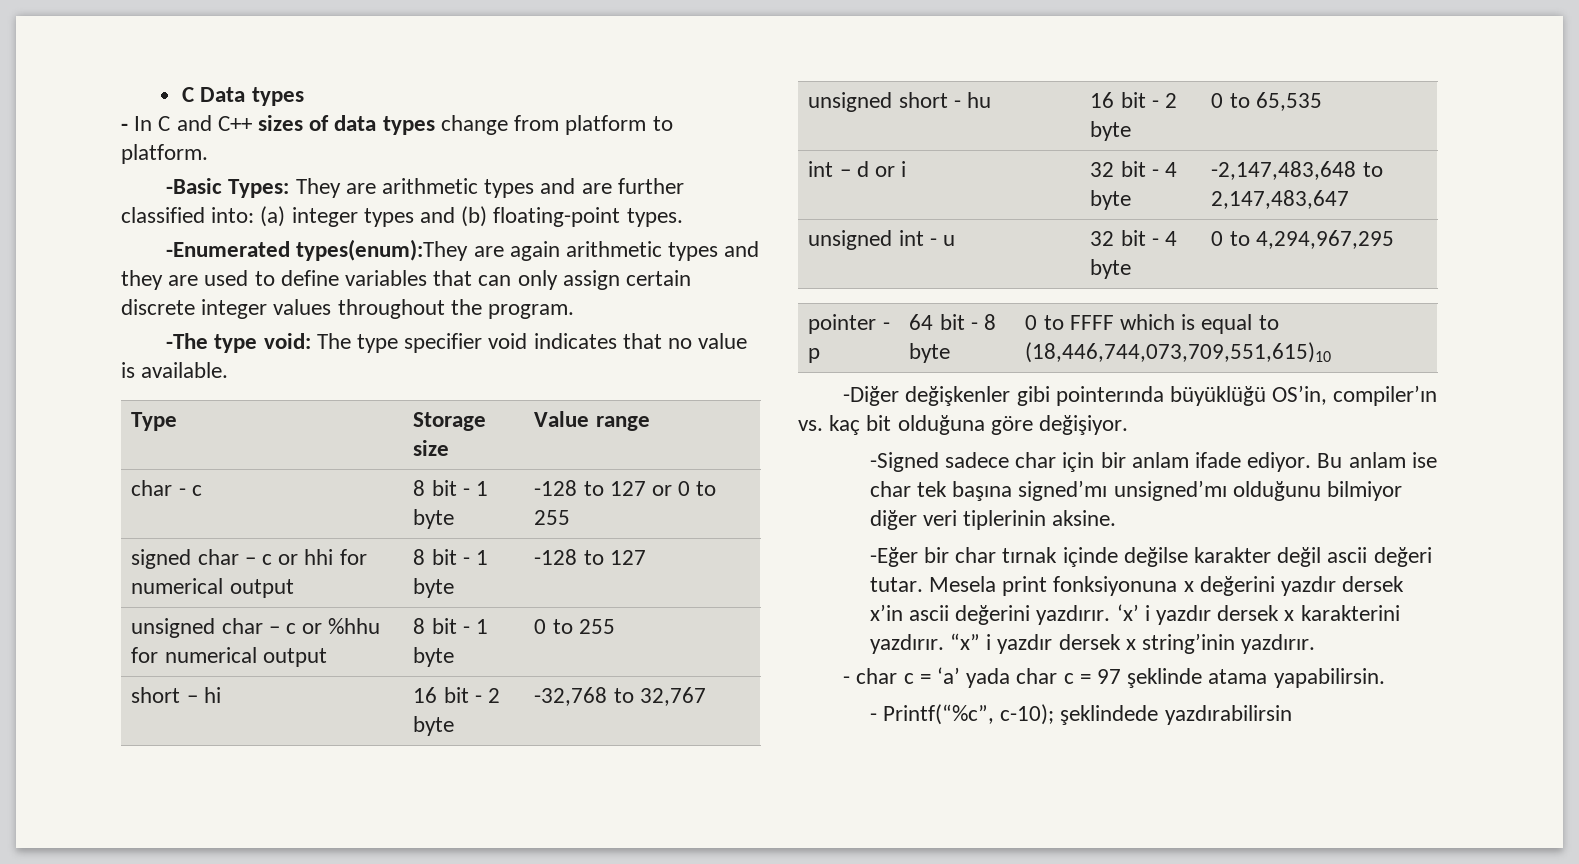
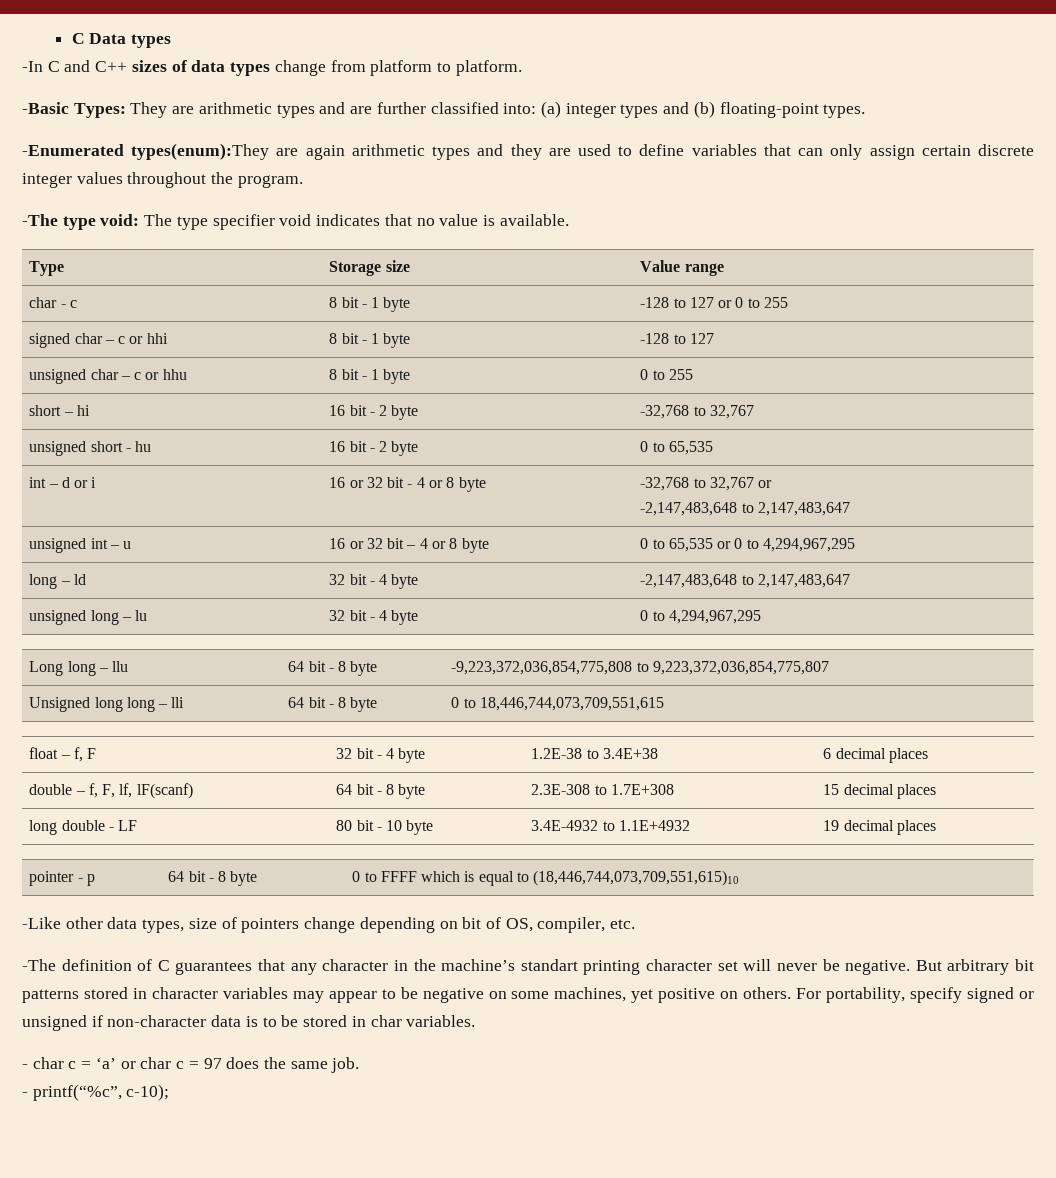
- - In C and C++ sizes of data types change from platform to platform.
+ -In C and C++ sizes of data types change from platform to platform.
- signed char – c or hhi for numerical output | 8 bit - 1 byte | -128 to 127
+ signed char – c or hhi | 8 bit - 1 byte | -128 to 127
- unsigned char – c or %hhu for numerical output | 8 bit - 1 byte | 0 to 255
+ unsigned char – c or hhu | 8 bit - 1 byte | 0 to 255
- int – d or i | 32 bit - 4 byte | -2,147,483,648 to 2,147,483,647
+ int – d or i | 16 or 32 bit - 4 or 8 byte | -32,768 to 32,767 or
+ -2,147,483,648 to 2,147,483,647
+ unsigned int – u | 16 or 32 bit – 4 or 8 byte | 0 to 65,535 or 0 to 4,294,967,295
+ long – ld | 32 bit - 4 byte | -2,147,483,648 to 2,147,483,647
- unsigned int - u | 32 bit - 4 byte | 0 to 4,294,967,295
+ unsigned long – lu | 32 bit - 4 byte | 0 to 4,294,967,295
+ Long long – llu | 64 bit - 8 byte | -9,223,372,036,854,775,808 to 9,223,372,036,854,775,807
+ Unsigned long long – lli | 64 bit - 8 byte | 0 to 18,446,744,073,709,551,615
+ float – f, F | 32 bit - 4 byte | 1.2E-38 to 3.4E+38 | 6 decimal places
+ double – f, F, lf, lF(scanf) | 64 bit - 8 byte | 2.3E-308 to 1.7E+308 | 15 decimal places
+ long double - LF | 80 bit - 10 byte | 3.4E-4932 to 1.1E+4932 | 19 decimal places
- -Diğer değişkenler gibi pointerında büyüklüğü OS’in, compiler’ın vs. kaç bit olduğuna göre değişiyor.
- -Signed sadece char için bir anlam ifade ediyor. Bu anlam ise char tek başına signed’mı unsigned’mı olduğunu bilmiyor diğer veri tiplerinin aksine.
- -Eğer bir char tırnak içinde değilse karakter değil ascii değeri tutar. Mesela print fonksiyonuna x değerini yazdır dersek x’in ascii değerini yazdırır. ‘x’ i yazdır dersek x karakterini yazdırır. “x” i yazdır dersek x string’inin yazdırır.
+ -Like other data types, size of pointers change depending on bit of OS, compiler, etc.
+ -The definition of C guarantees that any character in the machine’s standart printing character set will never be negative. But arbitrary bit patterns stored in character variables may appear to be negative on some machines, yet positive on others. For portability, specify signed or unsigned if non-character data is to be stored in char variables.
- - char c = ‘a’ yada char c = 97 şeklinde atama yapabilirsin.
- - Printf(“%c”, c-10); şeklindede yazdırabilirsin
+ - char c = ‘a’ or char c = 97 does the same job.
+ - printf(“%c”, c-10);

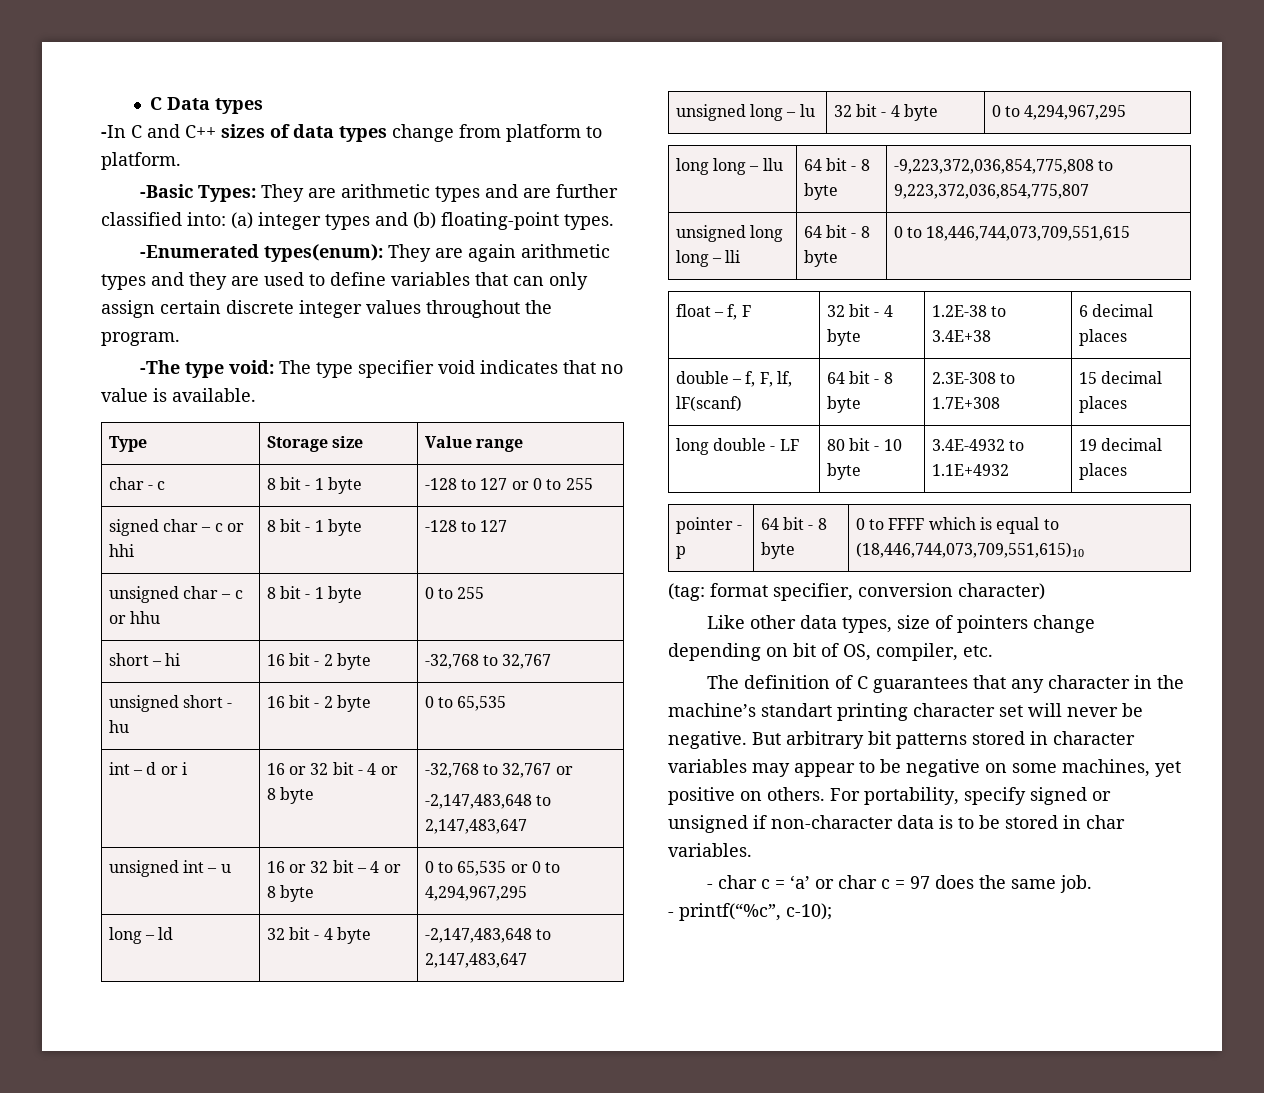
- -Enumerated types(enum):They are again arithmetic types and they are used to define variables that can only assign certain discrete integer values throughout the program.
+ -Enumerated types(enum): They are again arithmetic types and they are used to define variables that can only assign certain discrete integer values throughout the program.
- Long long – llu | 64 bit - 8 byte | -9,223,372,036,854,775,808 to 9,223,372,036,854,775,807
+ long long – llu | 64 bit - 8 byte | -9,223,372,036,854,775,808 to 9,223,372,036,854,775,807
- Unsigned long long – lli | 64 bit - 8 byte | 0 to 18,446,744,073,709,551,615
+ unsigned long long – lli | 64 bit - 8 byte | 0 to 18,446,744,073,709,551,615
- -Like other data types, size of pointers change depending on bit of OS, compiler, etc.
+ (tag: format specifier, conversion character)
+ Like other data types, size of pointers change depending on bit of OS, compiler, etc.
- -The definition of C guarantees that any character in the machine’s standart printing character set will never be negative.
+ The definition of C guarantees that any character in the machine’s standart printing character set will never be negative.

